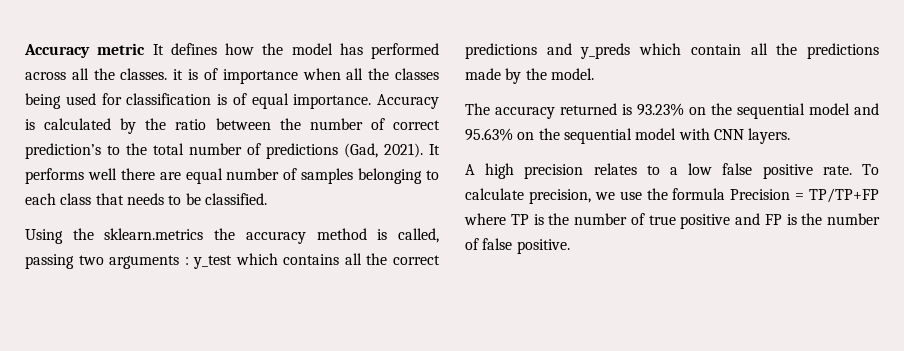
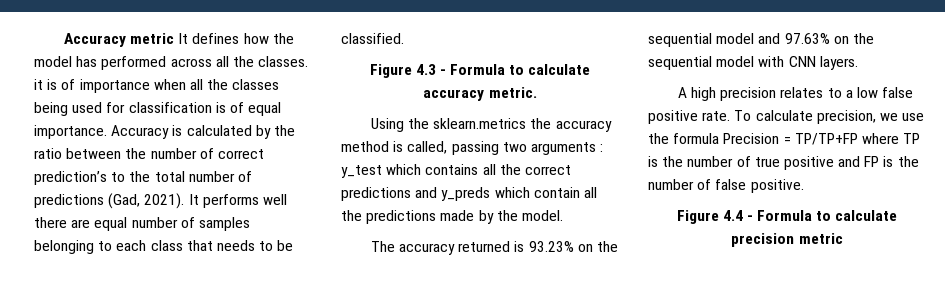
+ Figure 4.3 - Formula to calculate accuracy metric.
- The accuracy returned is 93.23% on the sequential model and 95.63% on the sequential model with CNN layers.
+ The accuracy returned is 93.23% on the sequential model and 97.63% on the sequential model with CNN layers.
+ Figure 4.4 - Formula to calculate precision metric

